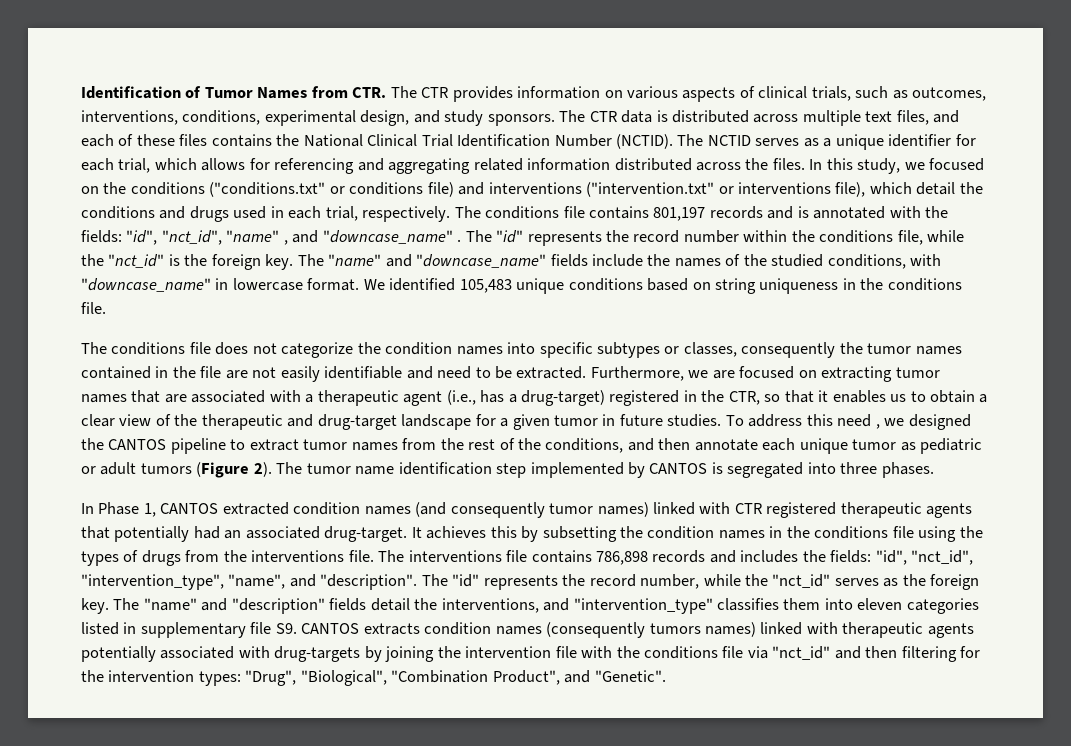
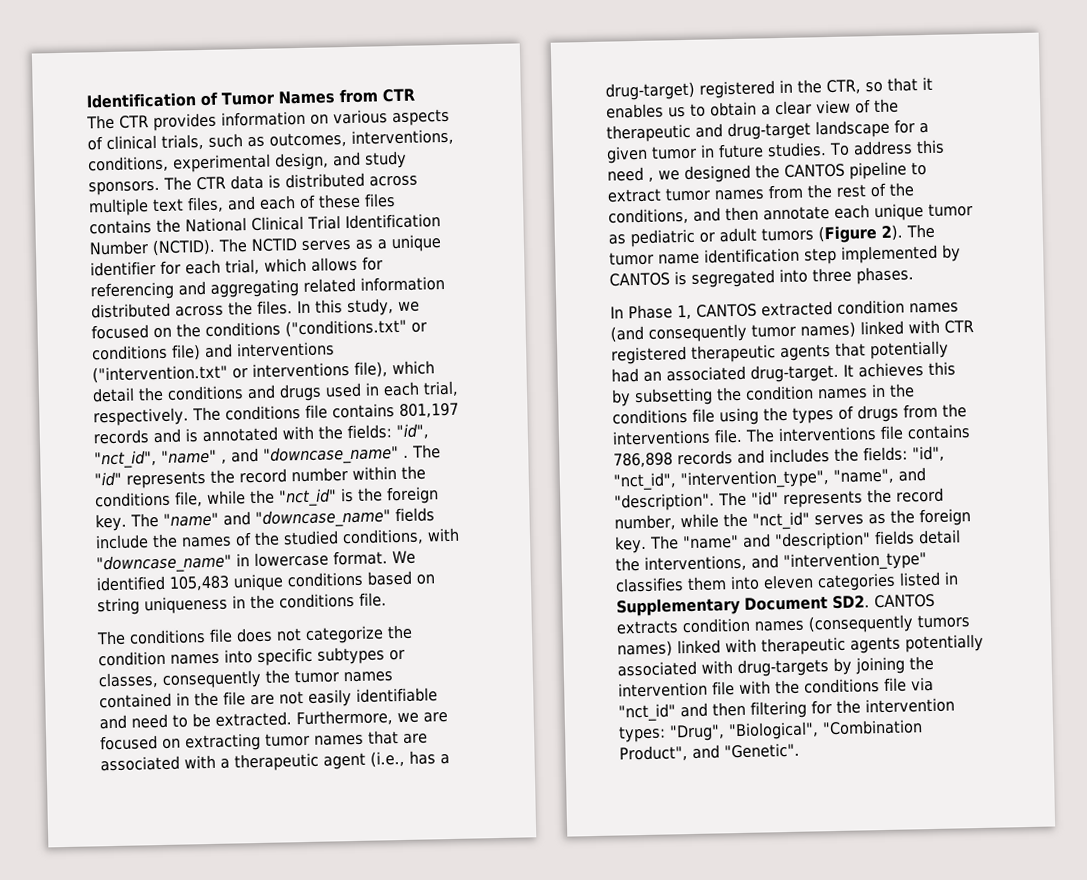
- Identification of Tumor Names from CTR. The CTR provides information on various aspects of clinical trials, such as outcomes, interventions, conditions, experimental design, and study sponsors.
+ Identification of Tumor Names from CTR
+ The CTR provides information on various aspects of clinical trials, such as outcomes, interventions, conditions, experimental design, and study sponsors.
- The "name" and "description" fields detail the interventions, and "intervention_type" classifies them into eleven categories listed in supplementary file S9. CANTOS extracts condition names (consequently tumors names) linked with therapeutic agents potentially associated with drug-targets by joining the intervention file with the conditions file via "nct_id" and then filtering for the intervention types: "Drug", "Biological", "Combination Product", and "Genetic".
+ The "name" and "description" fields detail the interventions, and "intervention_type" classifies them into eleven categories listed in Supplementary Document SD2. CANTOS extracts condition names (consequently tumors names) linked with therapeutic agents potentially associated with drug-targets by joining the intervention file with the conditions file via "nct_id" and then filtering for the intervention types: "Drug", "Biological", "Combination Product", and "Genetic".

